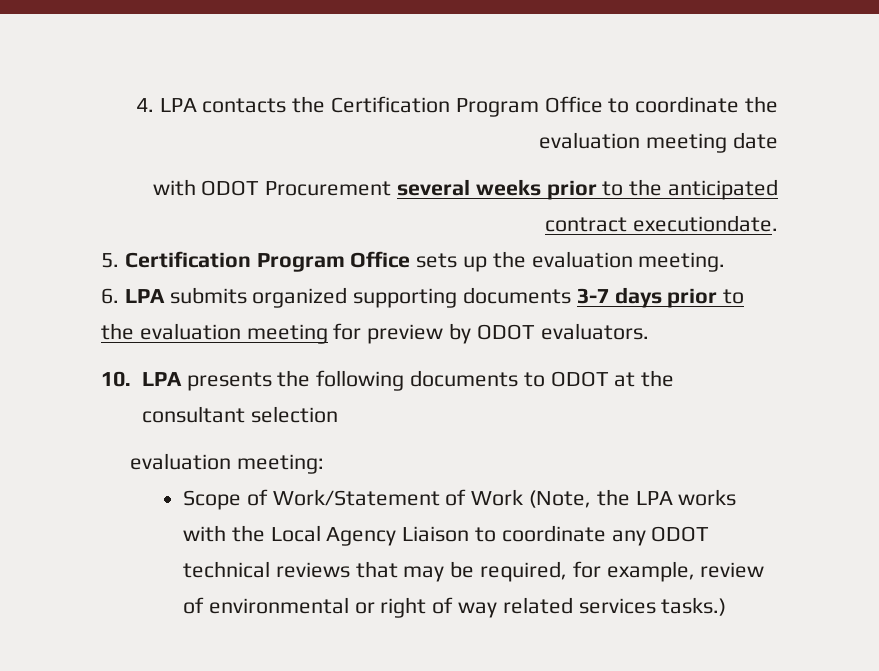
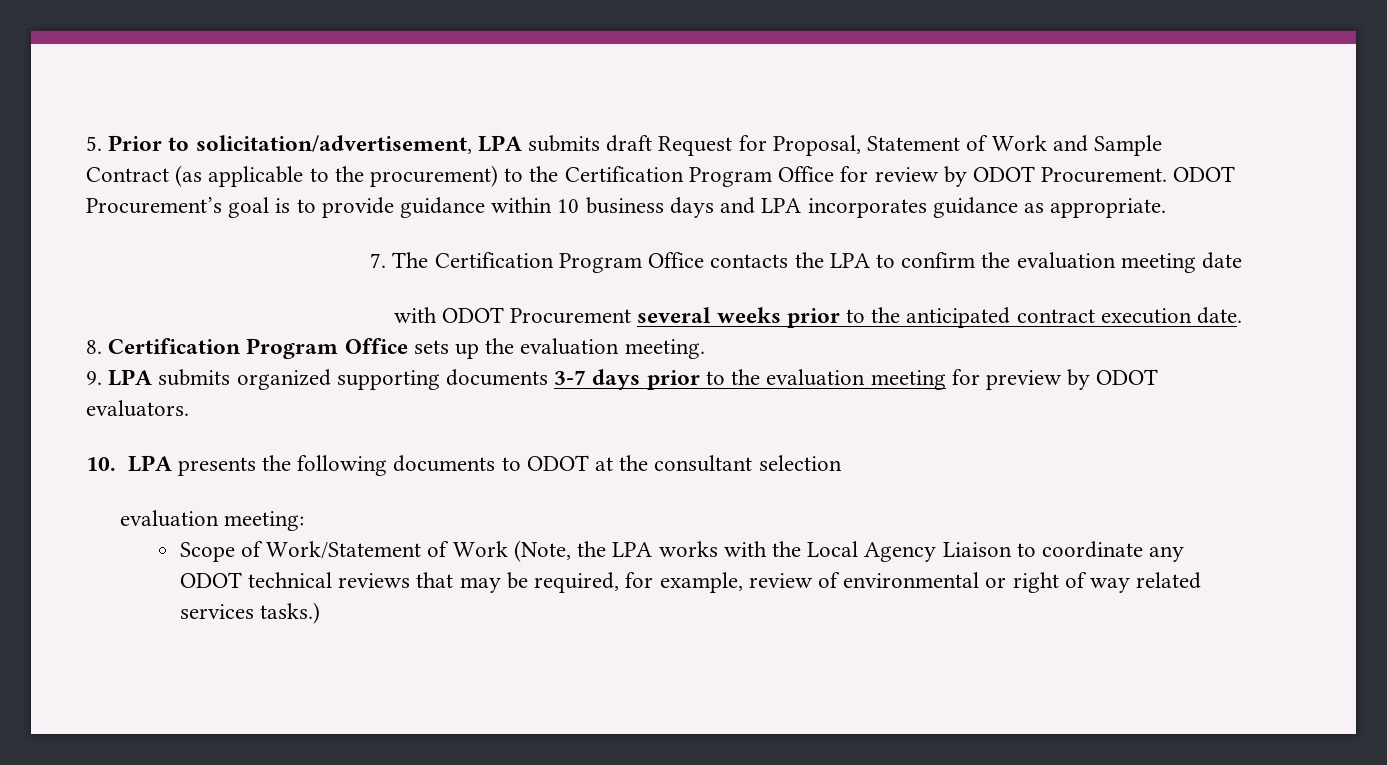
- 4. LPA contacts the Certification Program Office to coordinate the evaluation meeting date
+ 5. Prior to solicitation/advertisement, LPA submits draft Request for Proposal, Statement of Work and Sample Contract (as applicable to the procurement) to the Certification Program Office for review by ODOT Procurement. ODOT Procurement’s goal is to provide guidance within 10 business days and LPA incorporates guidance as appropriate.
+ 7. The Certification Program Office contacts the LPA to confirm the evaluation meeting date
- with ODOT Procurement several weeks prior to the anticipated contract executiondate.
- 5. Certification Program Office sets up the evaluation meeting.
+ with ODOT Procurement several weeks prior to the anticipated contract execution date.
+ 8. Certification Program Office sets up the evaluation meeting.
- 6. LPA submits organized supporting documents 3-7 days prior to the evaluation meeting for preview by ODOT evaluators.
+ 9. LPA submits organized supporting documents 3-7 days prior to the evaluation meeting for preview by ODOT evaluators.

